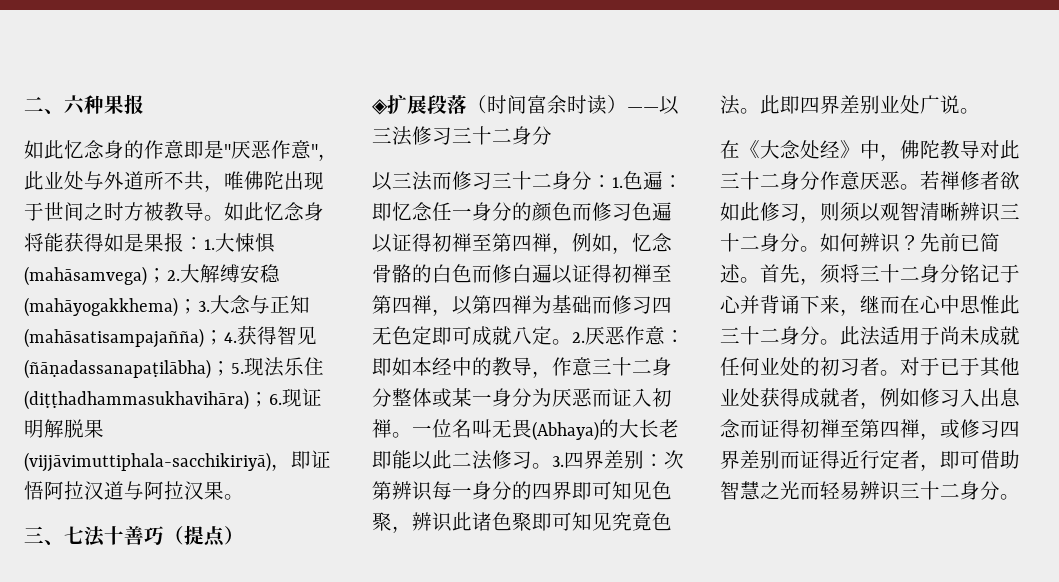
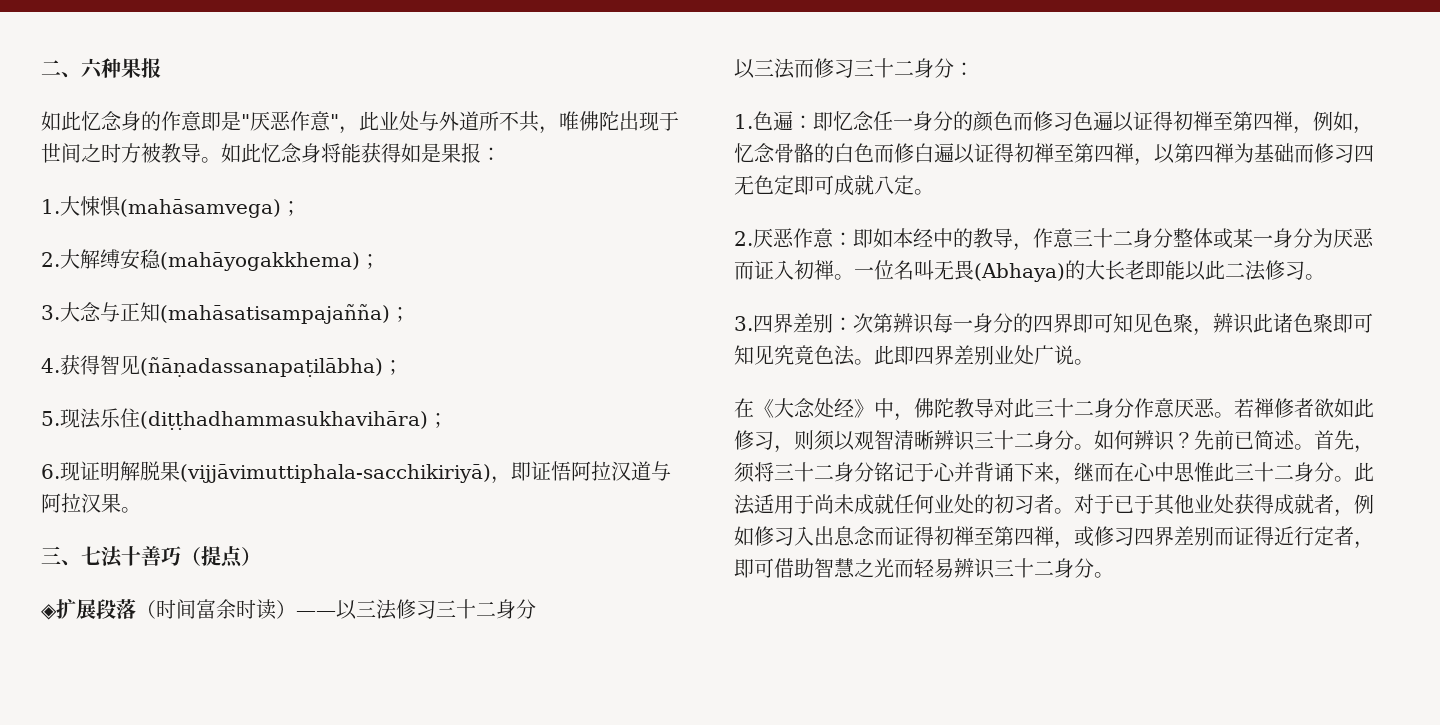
- 如此忆念身将能获得如是果报：1.大悚惧(mahāsamvega)；2.大解缚安稳(mahāyogakkhema)；3.大念与正知(mahāsatisampajañña)；4.获得智见(ñāṇadassanapaṭilābha)；5.现法乐住(diṭṭhadhammasukhavihāra)；6.现证明解脱果(vijjāvimuttiphala-sacchikiriyā)，即证悟阿拉汉道与阿拉汉果。
+ 如此忆念身将能获得如是果报：
+ 1.大悚惧(mahāsamvega)；
+ 2.大解缚安稳(mahāyogakkhema)；
+ 3.大念与正知(mahāsatisampajañña)；
+ 4.获得智见(ñāṇadassanapaṭilābha)；
+ 5.现法乐住(diṭṭhadhammasukhavihāra)；
+ 6.现证明解脱果(vijjāvimuttiphala-sacchikiriyā)，即证悟阿拉汉道与阿拉汉果。
- 以三法而修习三十二身分：1.色遍：
+ 以三法而修习三十二身分：
+ 1.色遍：
- 即忆念任一身分的颜色而修习色遍以证得初禅至第四禅，例如，忆念骨骼的白色而修白遍以证得初禅至第四禅，以第四禅为基础而修习四无色定即可成就八定。2.厌恶作意：
+ 即忆念任一身分的颜色而修习色遍以证得初禅至第四禅，例如，忆念骨骼的白色而修白遍以证得初禅至第四禅，以第四禅为基础而修习四无色定即可成就八定。
+ 2.厌恶作意：
- 一位名叫无畏(Abhaya)的大长老即能以此二法修习。3.四界差别：次第辨识每一身分的四界即可知见色聚，辨识此诸色聚即可知见究竟色法。
+ 一位名叫无畏(Abhaya)的大长老即能以此二法修习。
+ 3.四界差别：次第辨识每一身分的四界即可知见色聚，辨识此诸色聚即可知见究竟色法。

